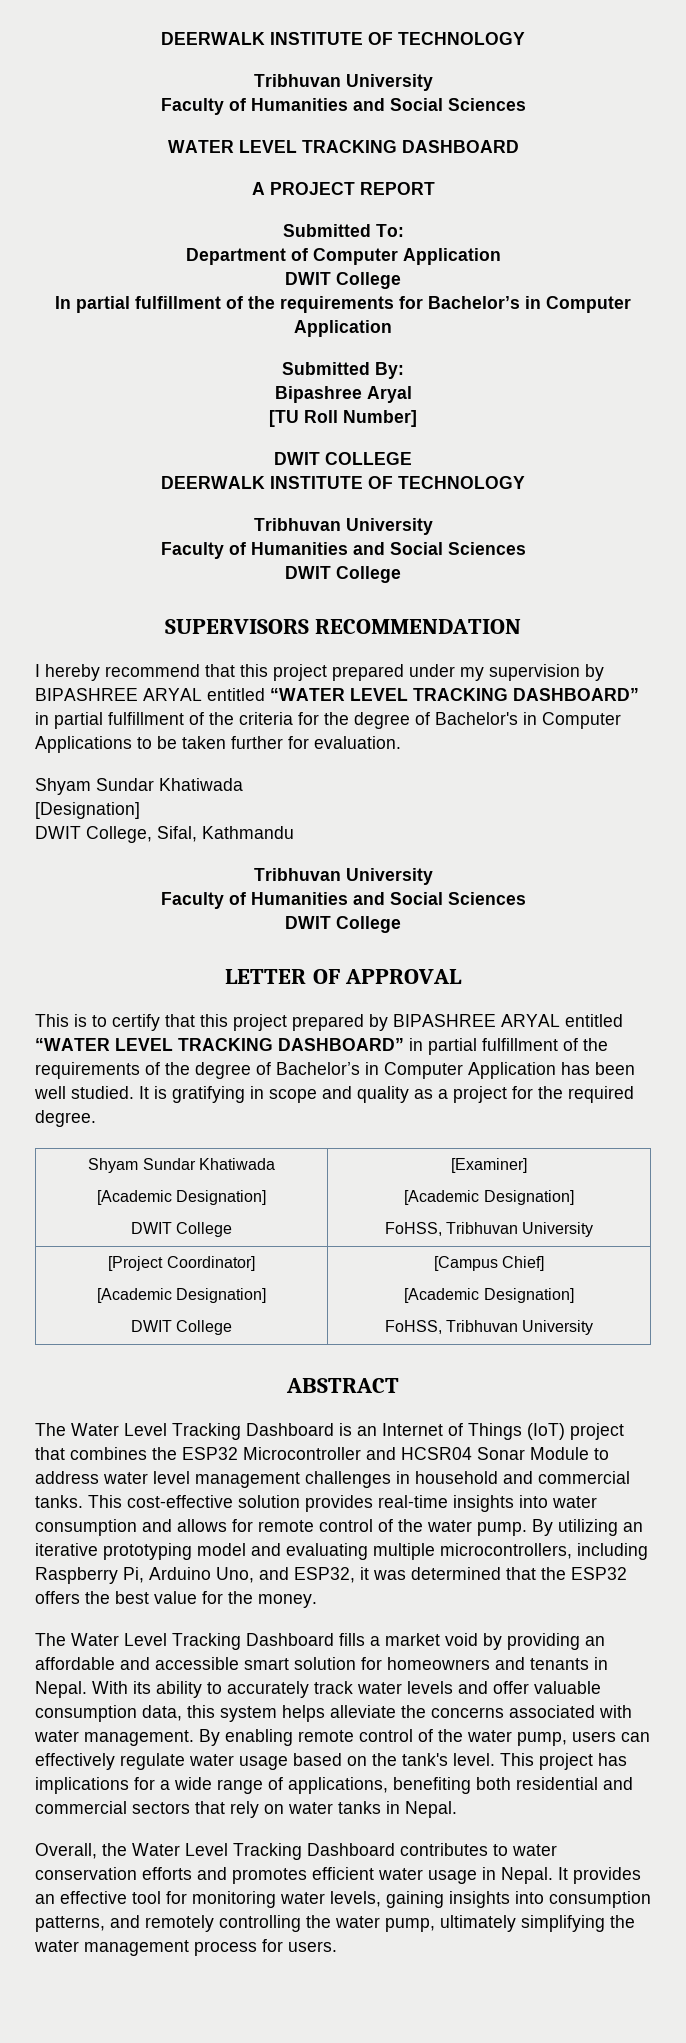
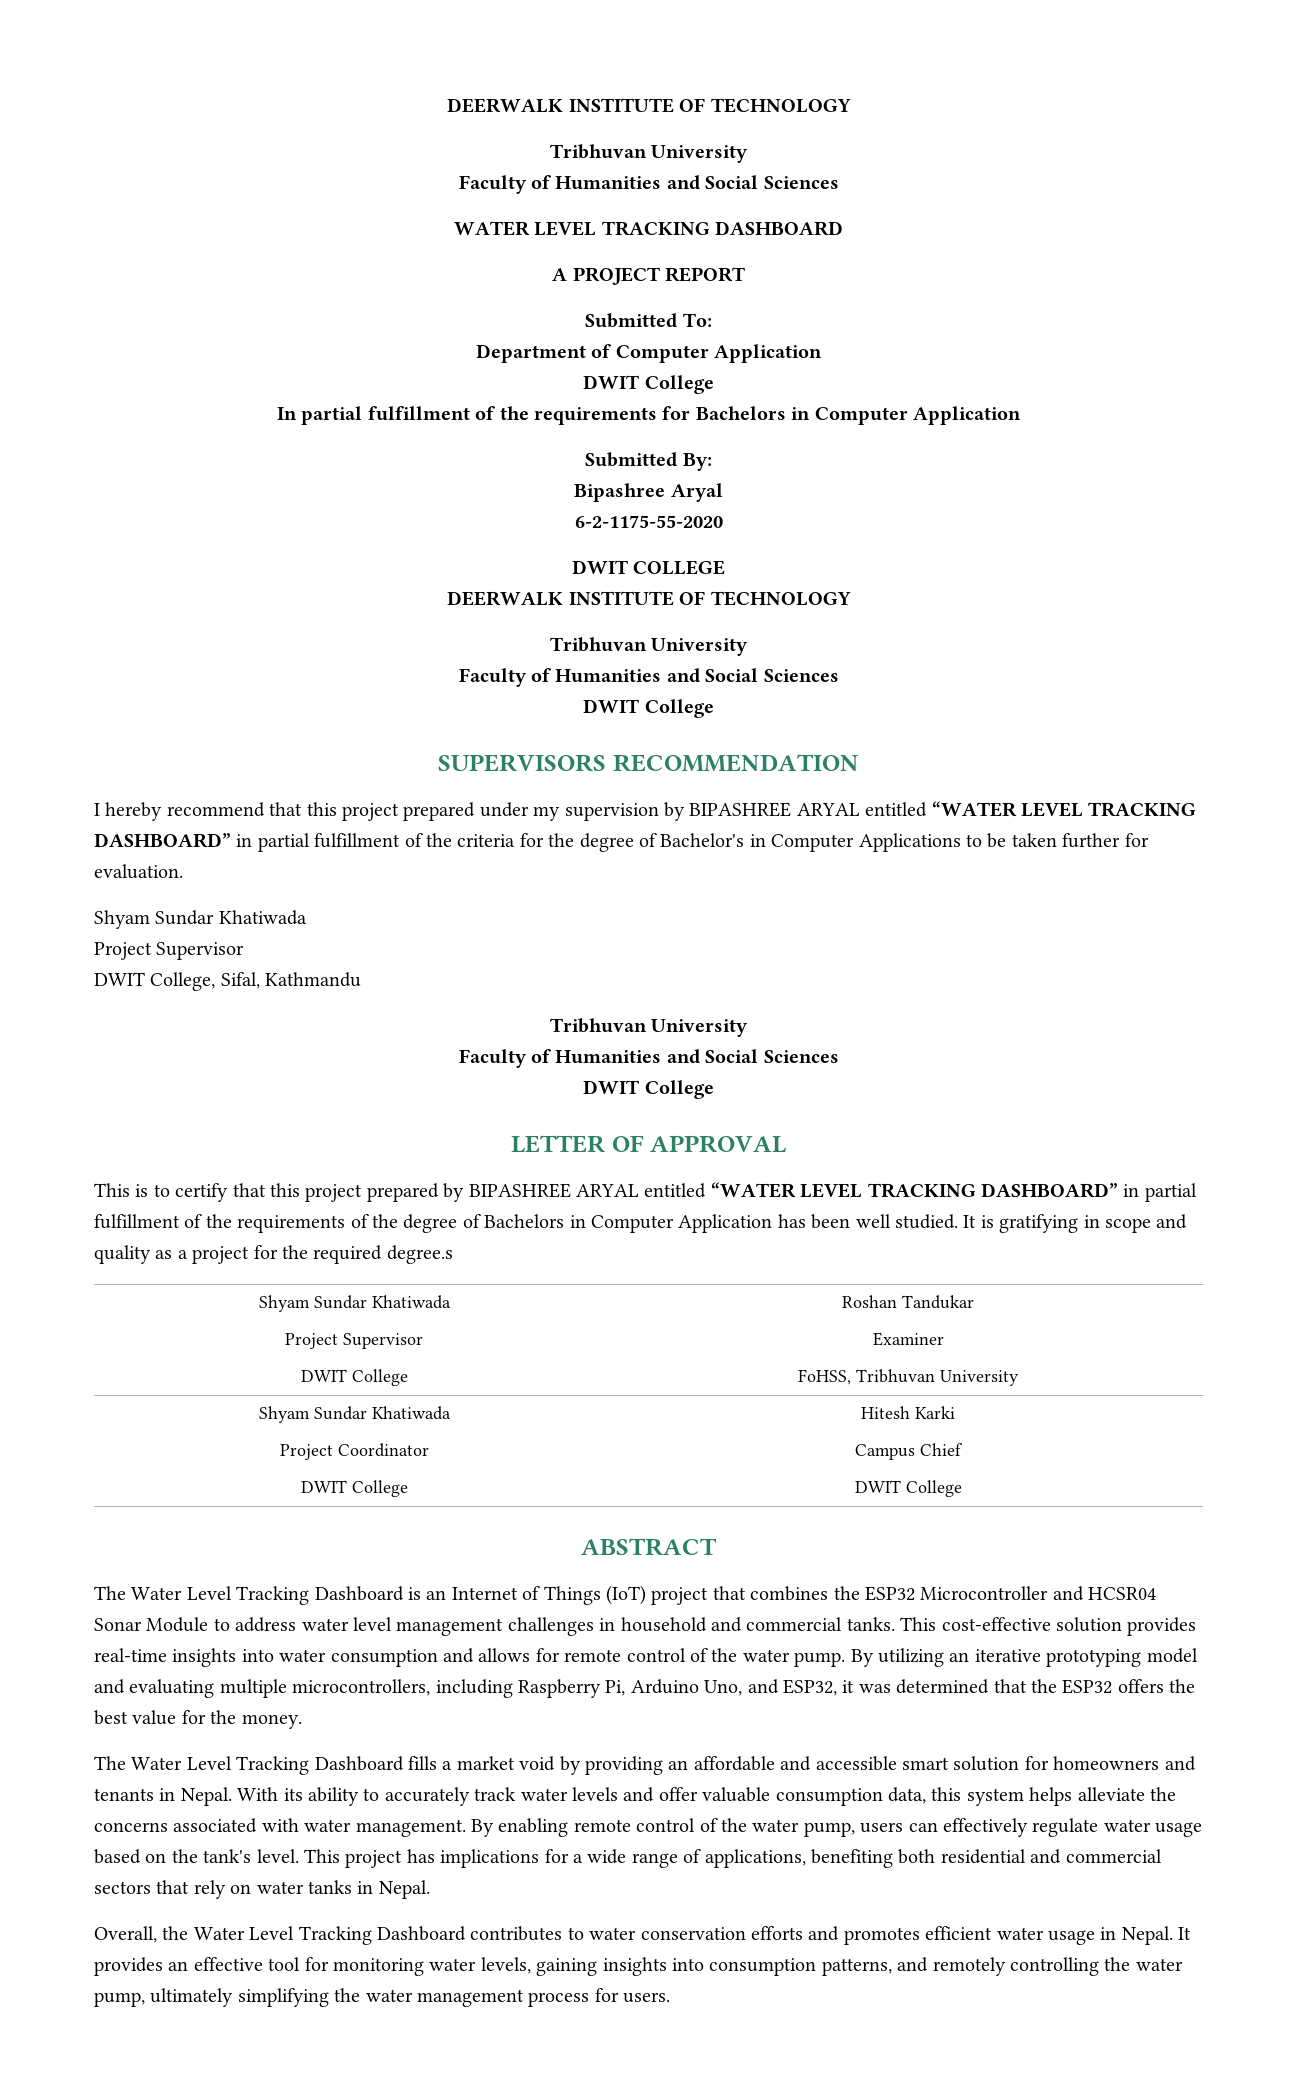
- In partial fulfillment of the requirements for Bachelor’s in Computer Application
+ In partial fulfillment of the requirements for Bachelors in Computer Application
- [TU Roll Number]
+ 6-2-1175-55-2020
  I hereby recommend that this project prepared under my supervision by BIPASHREE ARYAL entitled “WATER LEVEL TRACKING DASHBOARD” in partial fulfillment of the criteria for the degree of Bachelor's in Computer Applications to be taken further for evaluation.
  Shyam Sundar Khatiwada
- [Designation]
+ Project Supervisor
- This is to certify that this project prepared by BIPASHREE ARYAL entitled “WATER LEVEL TRACKING DASHBOARD” in partial fulfillment of the requirements of the degree of Bachelor’s in Computer Application has been well studied.
+ This is to certify that this project prepared by BIPASHREE ARYAL entitled “WATER LEVEL TRACKING DASHBOARD” in partial fulfillment of the requirements of the degree of Bachelors in Computer Application has been well studied.
- It is gratifying in scope and quality as a project for the required degree.
+ It is gratifying in scope and quality as a project for the required degree.s
  Shyam Sundar Khatiwada
- [Academic Designation]
- DWIT College | [Examiner]
- [Academic Designation]
+ Project Supervisor
+ DWIT College | Roshan Tandukar
+ Examiner
  FoHSS, Tribhuvan University
- [Project Coordinator]
- [Academic Designation]
- DWIT College | [Campus Chief]
- [Academic Designation]
- FoHSS, Tribhuvan University
+ Shyam Sundar Khatiwada
+ Project Coordinator
+ DWIT College | Hitesh Karki
+ Campus Chief
+ DWIT College

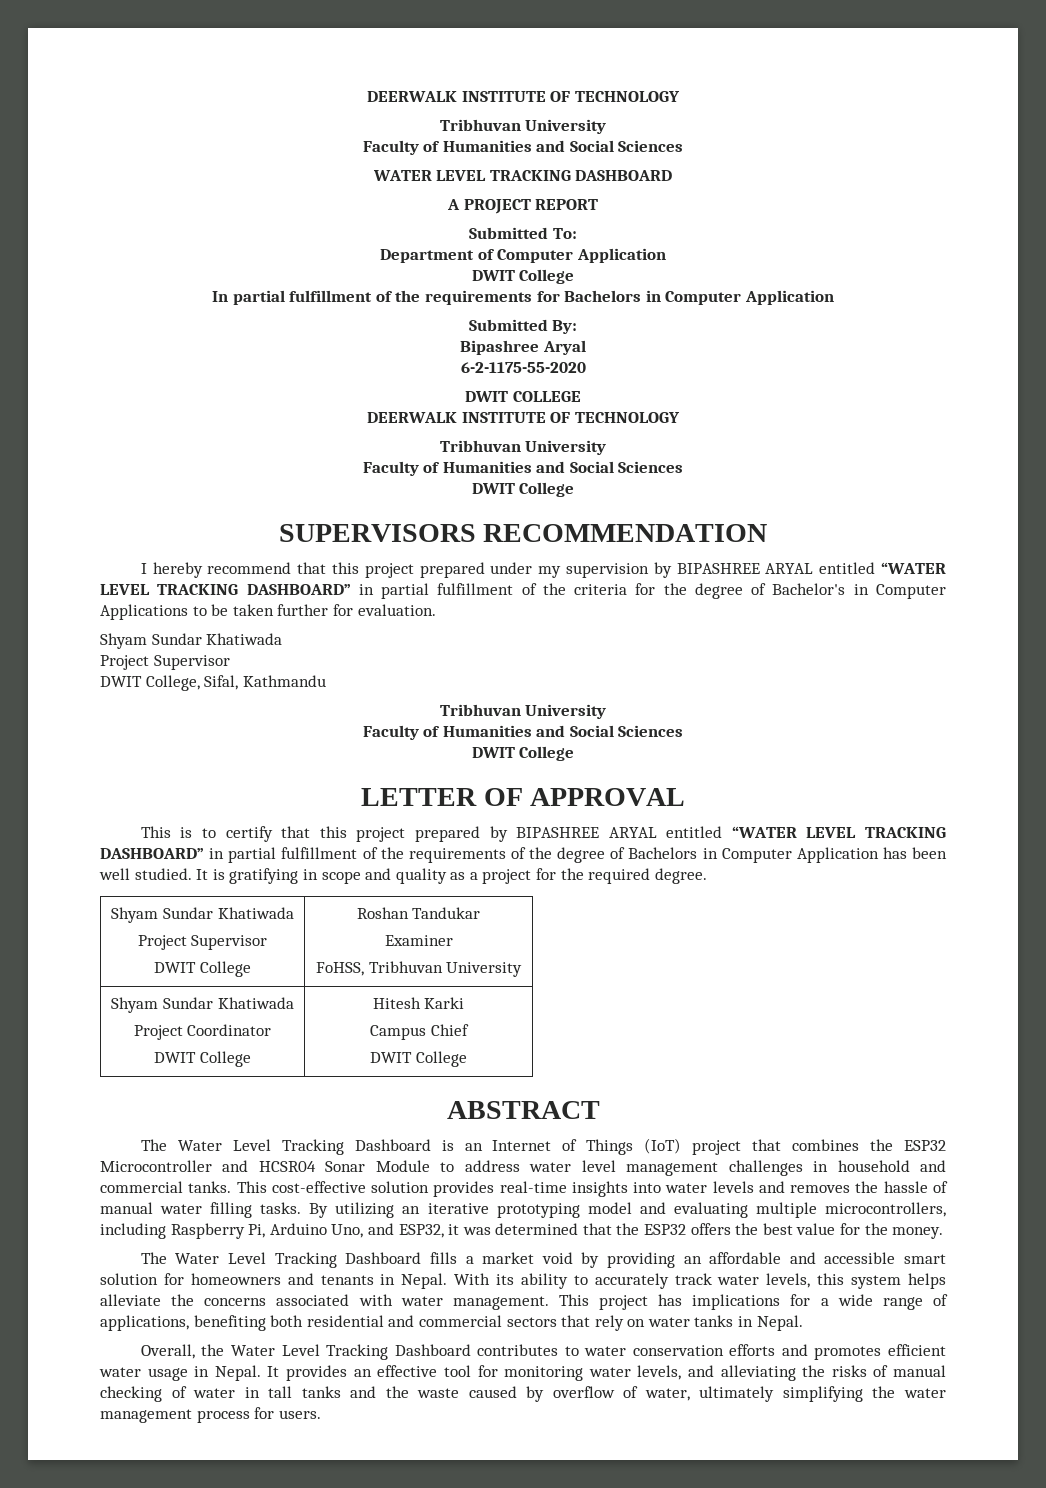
- It is gratifying in scope and quality as a project for the required degree.s
+ It is gratifying in scope and quality as a project for the required degree.
- This cost-effective solution provides real-time insights into water consumption and allows for remote control of the water pump.
+ This cost-effective solution provides real-time insights into water levels and removes the hassle of manual water filling tasks.
- With its ability to accurately track water levels and offer valuable consumption data, this system helps alleviate the concerns associated with water management.
+ With its ability to accurately track water levels, this system helps alleviate the concerns associated with water management.
- By enabling remote control of the water pump, users can effectively regulate water usage based on the tank's level.
- It provides an effective tool for monitoring water levels, gaining insights into consumption patterns, and remotely controlling the water pump, ultimately simplifying the water management process for users.
+ It provides an effective tool for monitoring water levels, and alleviating the risks of manual checking of water in tall tanks and the waste caused by overflow of water, ultimately simplifying the water management process for users.

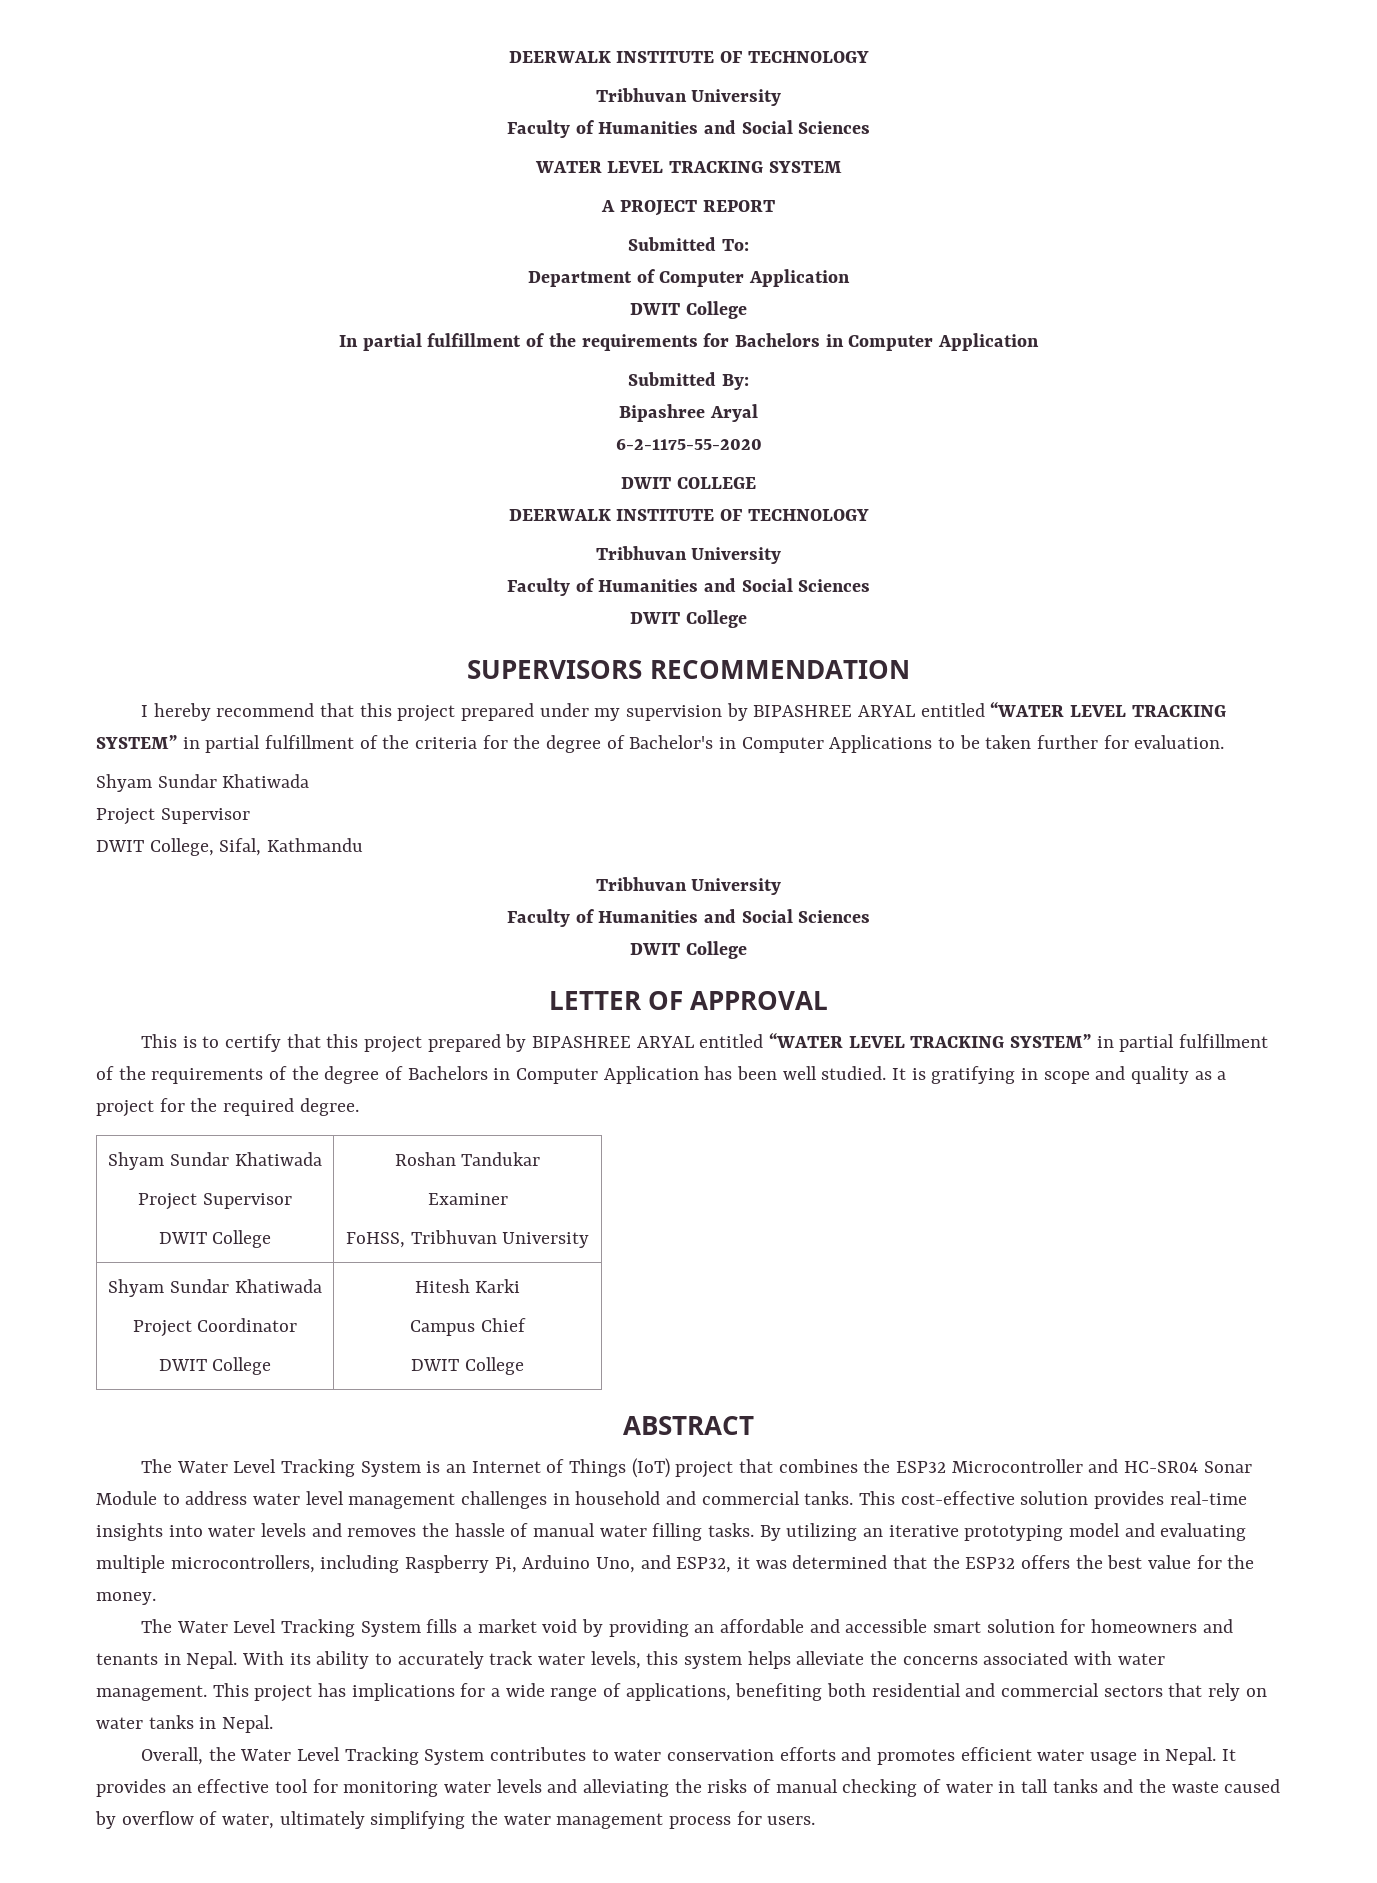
- WATER LEVEL TRACKING DASHBOARD
+ WATER LEVEL TRACKING SYSTEM
- I hereby recommend that this project prepared under my supervision by BIPASHREE ARYAL entitled “WATER LEVEL TRACKING DASHBOARD” in partial fulfillment of the criteria for the degree of Bachelor's in Computer Applications to be taken further for evaluation.
+ I hereby recommend that this project prepared under my supervision by BIPASHREE ARYAL entitled “WATER LEVEL TRACKING SYSTEM” in partial fulfillment of the criteria for the degree of Bachelor's in Computer Applications to be taken further for evaluation.
- This is to certify that this project prepared by BIPASHREE ARYAL entitled “WATER LEVEL TRACKING DASHBOARD” in partial fulfillment of the requirements of the degree of Bachelors in Computer Application has been well studied.
+ This is to certify that this project prepared by BIPASHREE ARYAL entitled “WATER LEVEL TRACKING SYSTEM” in partial fulfillment of the requirements of the degree of Bachelors in Computer Application has been well studied.
- The Water Level Tracking Dashboard is an Internet of Things (IoT) project that combines the ESP32 Microcontroller and HCSR04 Sonar Module to address water level management challenges in household and commercial tanks.
+ The Water Level Tracking System is an Internet of Things (IoT) project that combines the ESP32 Microcontroller and HC-SR04 Sonar Module to address water level management challenges in household and commercial tanks.
- The Water Level Tracking Dashboard fills a market void by providing an affordable and accessible smart solution for homeowners and tenants in Nepal.
+ The Water Level Tracking System fills a market void by providing an affordable and accessible smart solution for homeowners and tenants in Nepal.
- Overall, the Water Level Tracking Dashboard contributes to water conservation efforts and promotes efficient water usage in Nepal.
+ Overall, the Water Level Tracking System contributes to water conservation efforts and promotes efficient water usage in Nepal.
- It provides an effective tool for monitoring water levels, and alleviating the risks of manual checking of water in tall tanks and the waste caused by overflow of water, ultimately simplifying the water management process for users.
+ It provides an effective tool for monitoring water levels and alleviating the risks of manual checking of water in tall tanks and the waste caused by overflow of water, ultimately simplifying the water management process for users.

